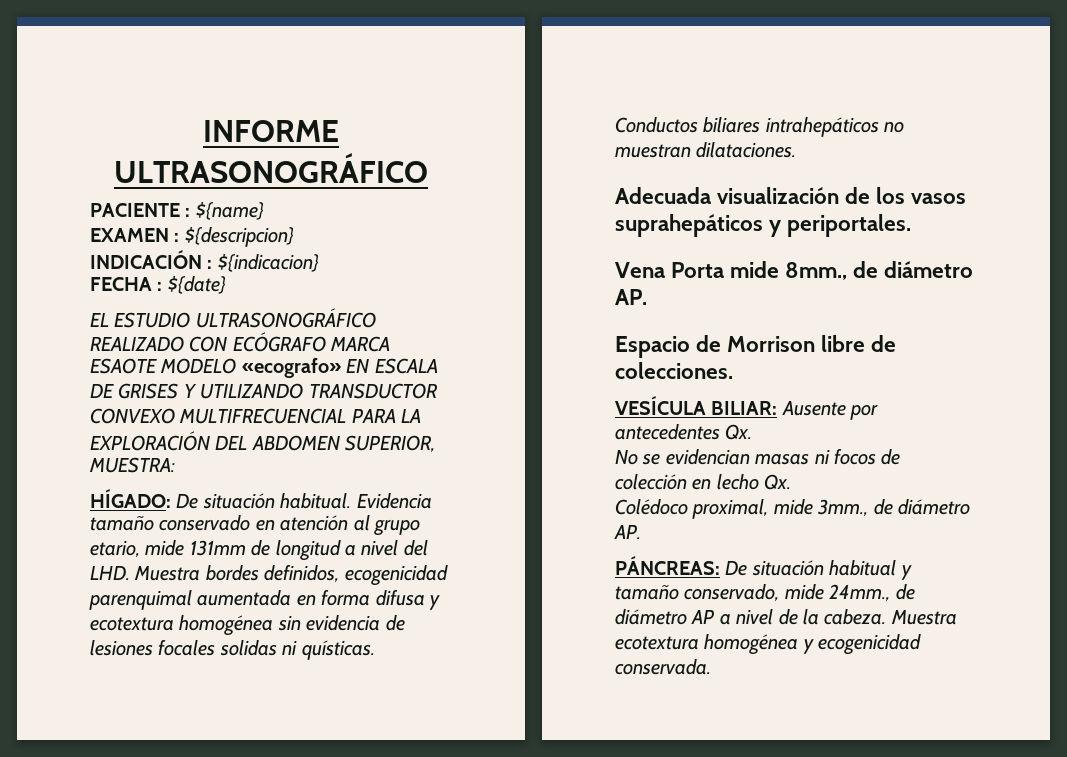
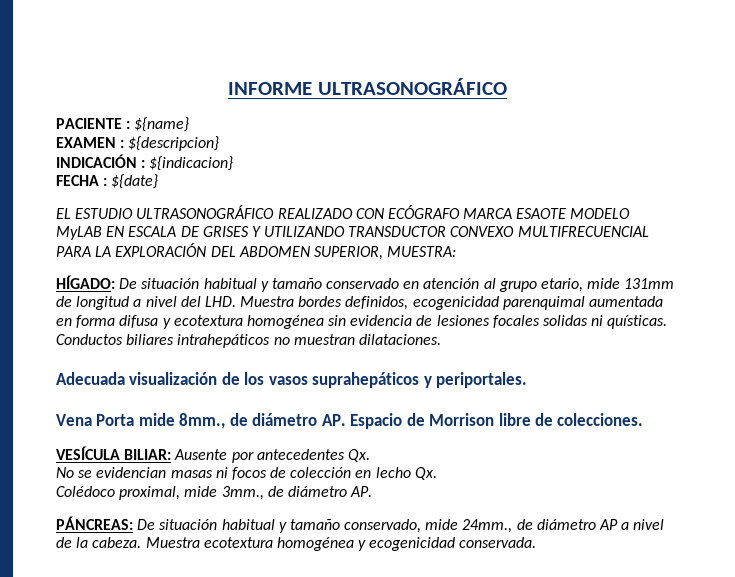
- EL ESTUDIO ULTRASONOGRÁFICO REALIZADO CON ECÓGRAFO MARCA ESAOTE MODELO «ecografo» EN ESCALA DE GRISES Y UTILIZANDO TRANSDUCTOR CONVEXO MULTIFRECUENCIAL PARA LA EXPLORACIÓN DEL ABDOMEN SUPERIOR, MUESTRA:
+ EL ESTUDIO ULTRASONOGRÁFICO REALIZADO CON ECÓGRAFO MARCA ESAOTE MODELO MyLAB EN ESCALA DE GRISES Y UTILIZANDO TRANSDUCTOR CONVEXO MULTIFRECUENCIAL PARA LA EXPLORACIÓN DEL ABDOMEN SUPERIOR, MUESTRA:
- HÍGADO: De situación habitual. Evidencia tamaño conservado en atención al grupo etario, mide 131mm de longitud a nivel del LHD. Muestra bordes definidos, ecogenicidad parenquimal aumentada en forma difusa y ecotextura homogénea sin evidencia de lesiones focales solidas ni quísticas.
+ HÍGADO: De situación habitual y tamaño conservado en atención al grupo etario, mide 131mm de longitud a nivel del LHD. Muestra bordes definidos, ecogenicidad parenquimal aumentada en forma difusa y ecotextura homogénea sin evidencia de lesiones focales solidas ni quísticas.
- Vena Porta mide 8mm., de diámetro AP.
- Espacio de Morrison libre de colecciones.
+ Vena Porta mide 8mm., de diámetro AP. Espacio de Morrison libre de colecciones.

